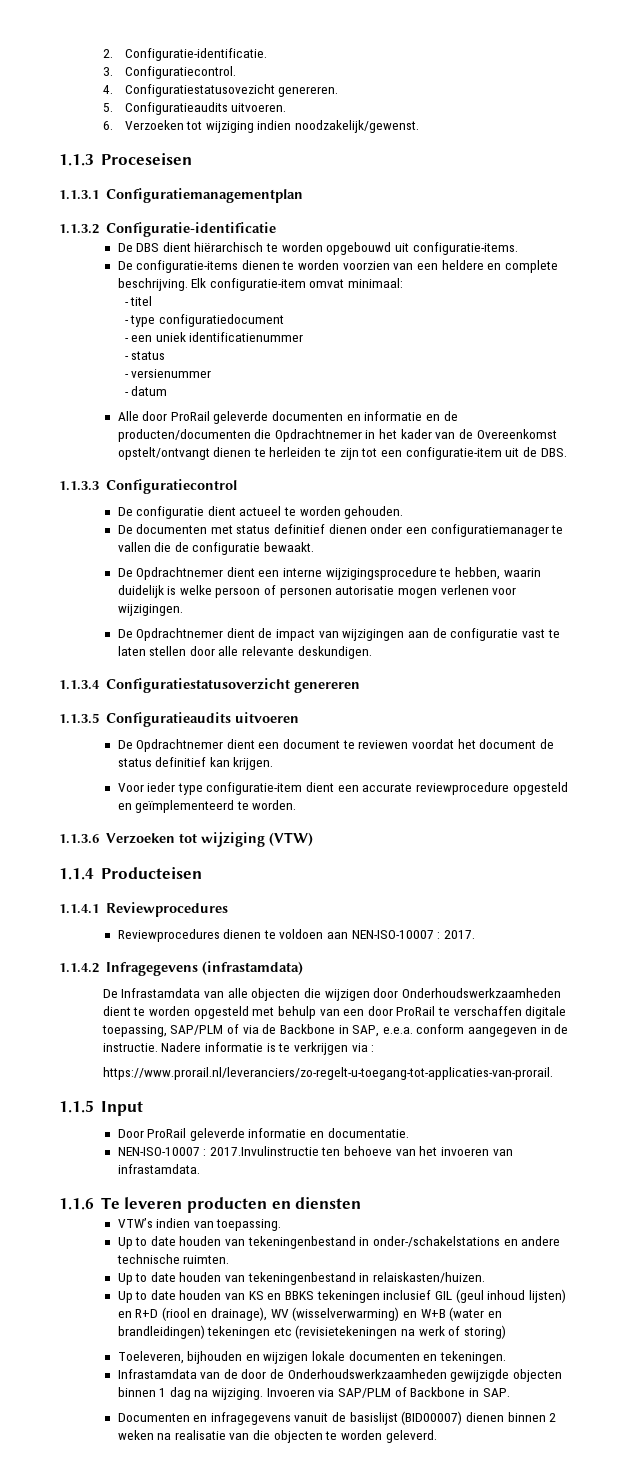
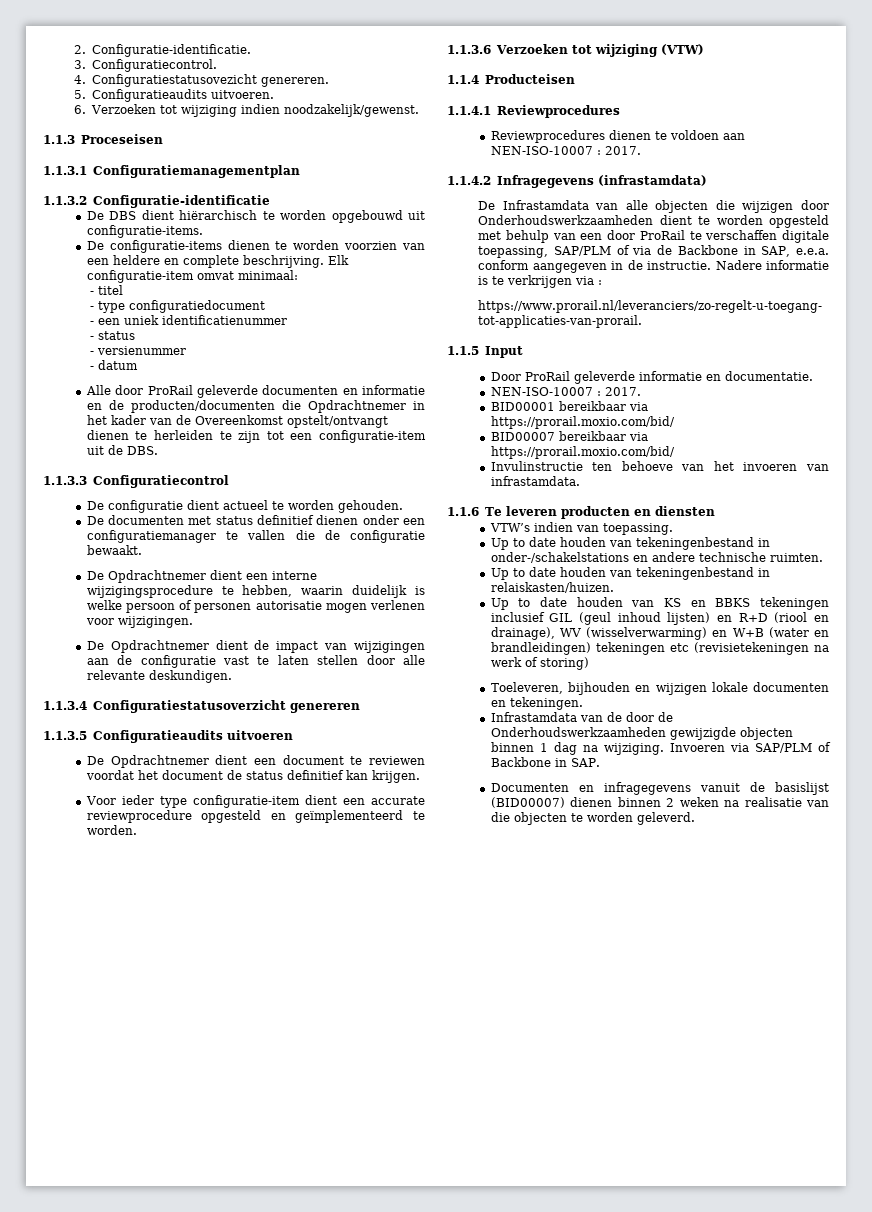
  Door ProRail geleverde informatie en documentatie.
- NEN-ISO-10007 : 2017.Invulinstructie ten behoeve van het invoeren van infrastamdata.
+ NEN-ISO-10007 : 2017.
+ BID00001 bereikbaar via https://prorail.moxio.com/bid/
+ BID00007 bereikbaar via https://prorail.moxio.com/bid/
+ Invulinstructie ten behoeve van het invoeren van infrastamdata.

